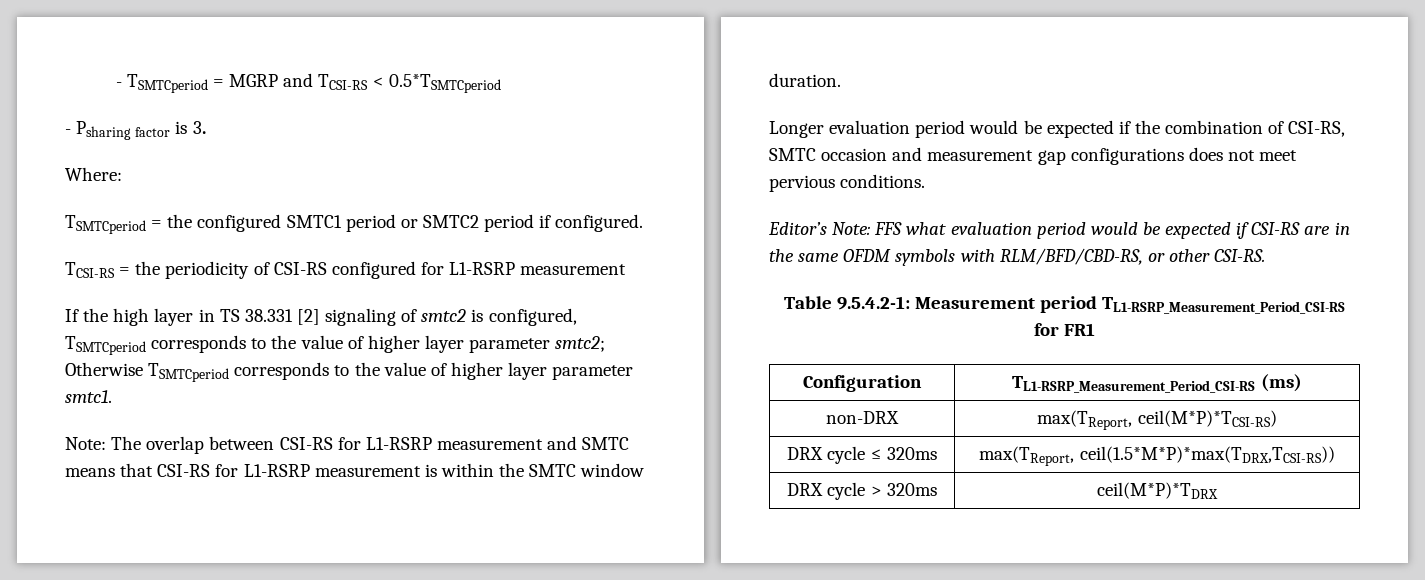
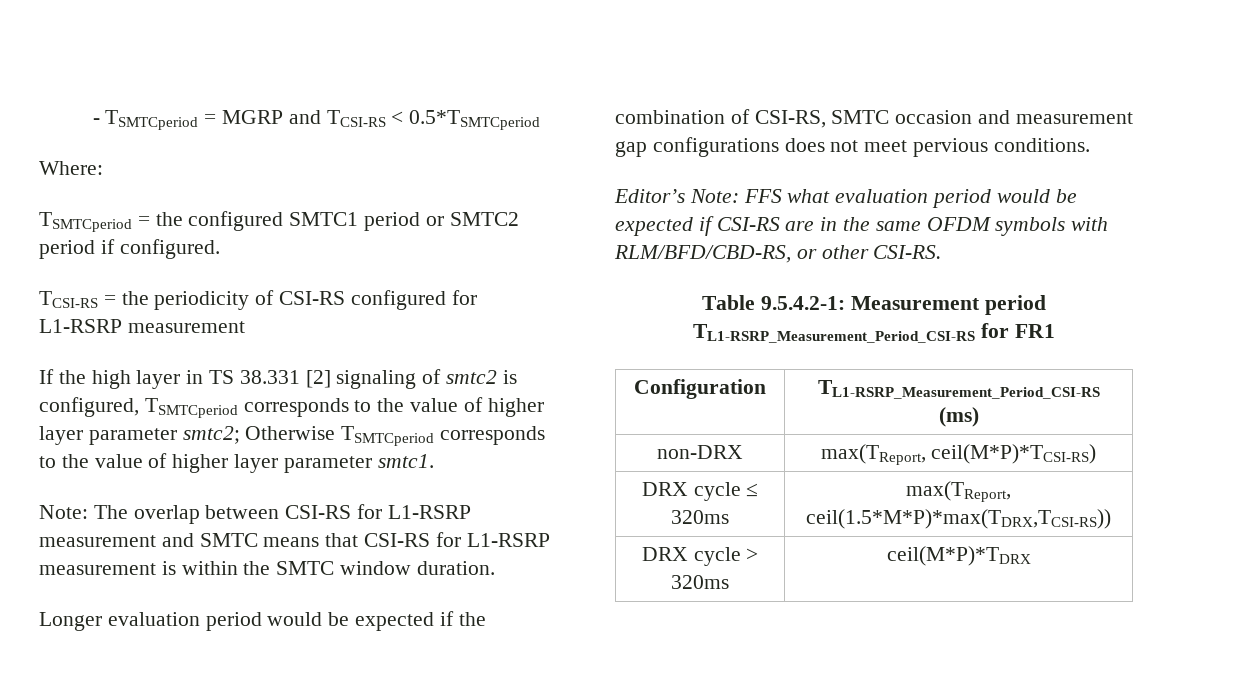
- - Psharing factor is 3.

